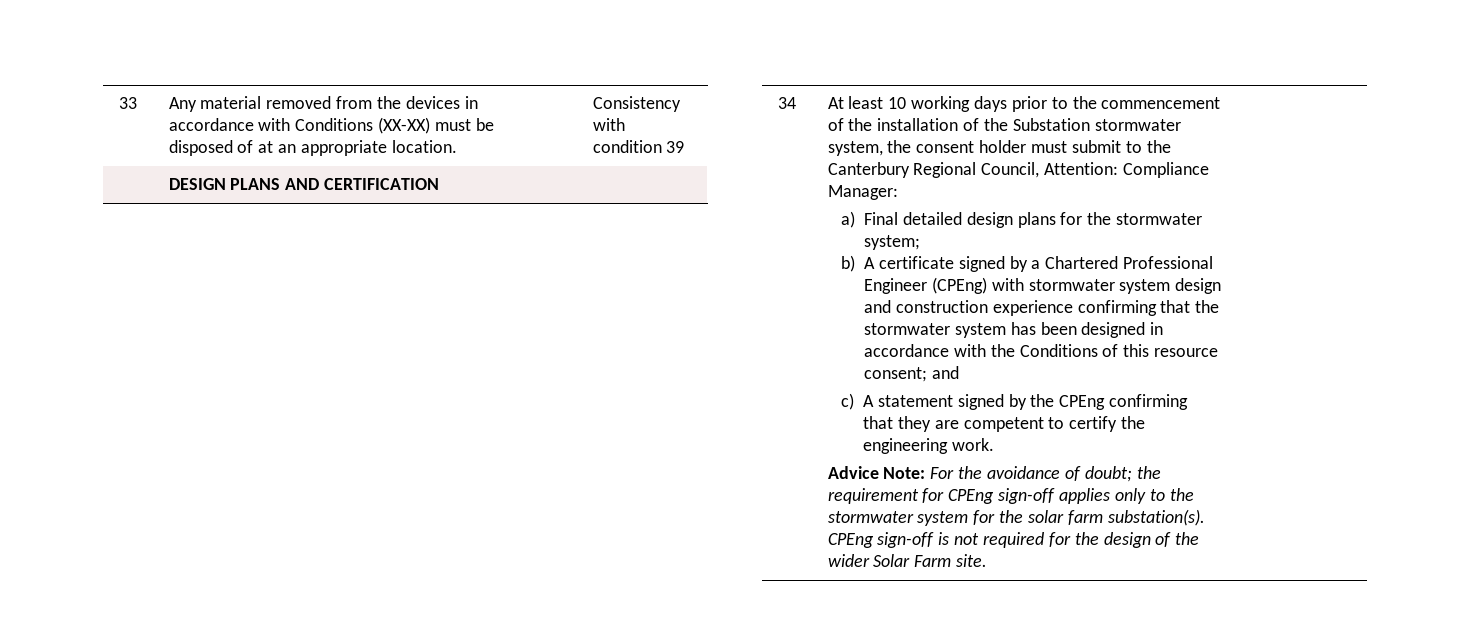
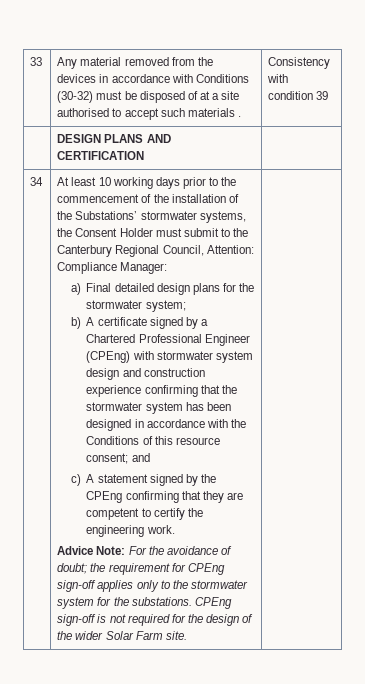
- 33 | Any material removed from the devices in accordance with Conditions (XX-XX) must be disposed of at an appropriate location. | Consistency with condition 39
+ 33 | Any material removed from the devices in accordance with Conditions (30-32) must be disposed of at a site authorised to accept such materials . | Consistency with condition 39
- At least 10 working days prior to the commencement of the installation of the Substation stormwater system, the consent holder must submit to the Canterbury Regional Council, Attention: Compliance Manager:
+ At least 10 working days prior to the commencement of the installation of the Substations’ stormwater systems, the Consent Holder must submit to the Canterbury Regional Council, Attention: Compliance Manager:
- Advice Note: For the avoidance of doubt; the requirement for CPEng sign-off applies only to the stormwater system for the solar farm substation(s).
+ Advice Note: For the avoidance of doubt; the requirement for CPEng sign-off applies only to the stormwater system for the substations.

